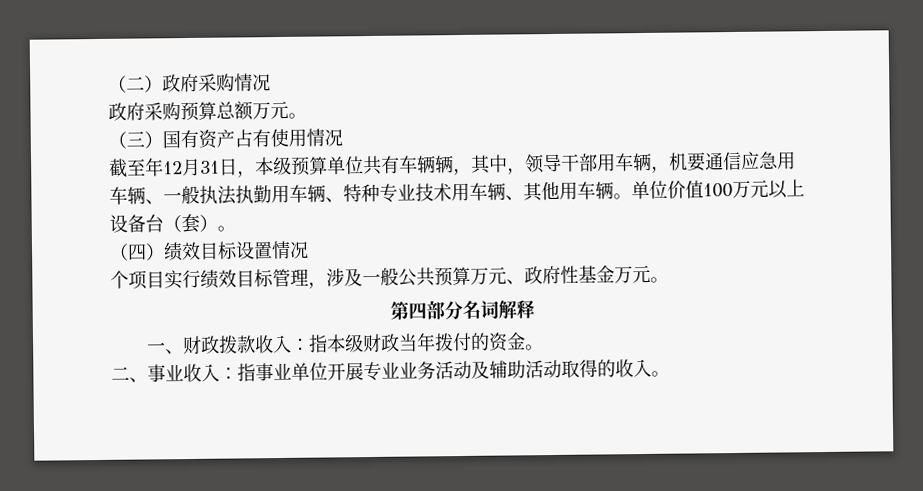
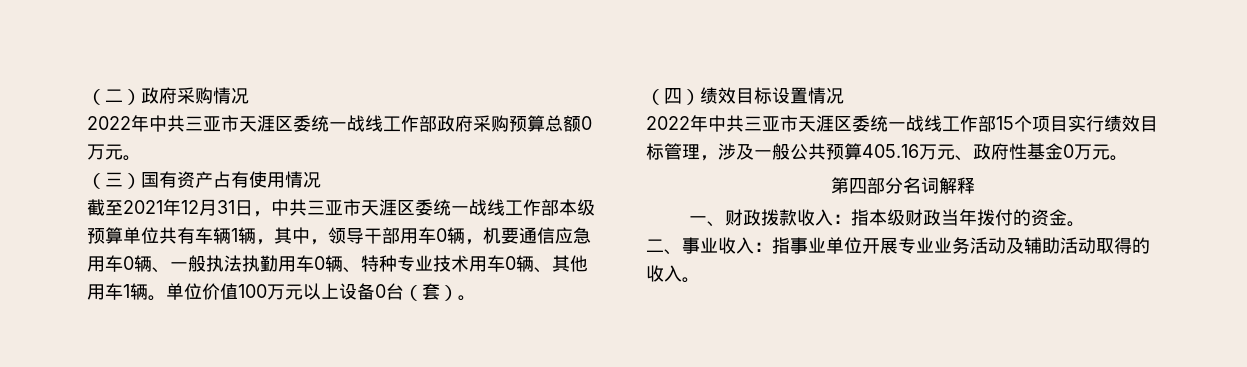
- 政府采购预算总额万元。
+ 2022年中共三亚市天涯区委统一战线工作部政府采购预算总额0万元。
- 截至年12月31日，本级预算单位共有车辆辆，其中，领导干部用车辆，机要通信应急用车辆、一般执法执勤用车辆、特种专业技术用车辆、其他用车辆。
+ 截至2021年12月31日，中共三亚市天涯区委统一战线工作部本级预算单位共有车辆1辆，其中，领导干部用车0辆，机要通信应急用车0辆、一般执法执勤用车0辆、特种专业技术用车0辆、其他用车1辆。
- 单位价值100万元以上设备台（套）。
+ 单位价值100万元以上设备0台（套）。
- 个项目实行绩效目标管理，涉及一般公共预算万元、政府性基金万元。
+ 2022年中共三亚市天涯区委统一战线工作部15个项目实行绩效目标管理，涉及一般公共预算405.16万元、政府性基金0万元。

